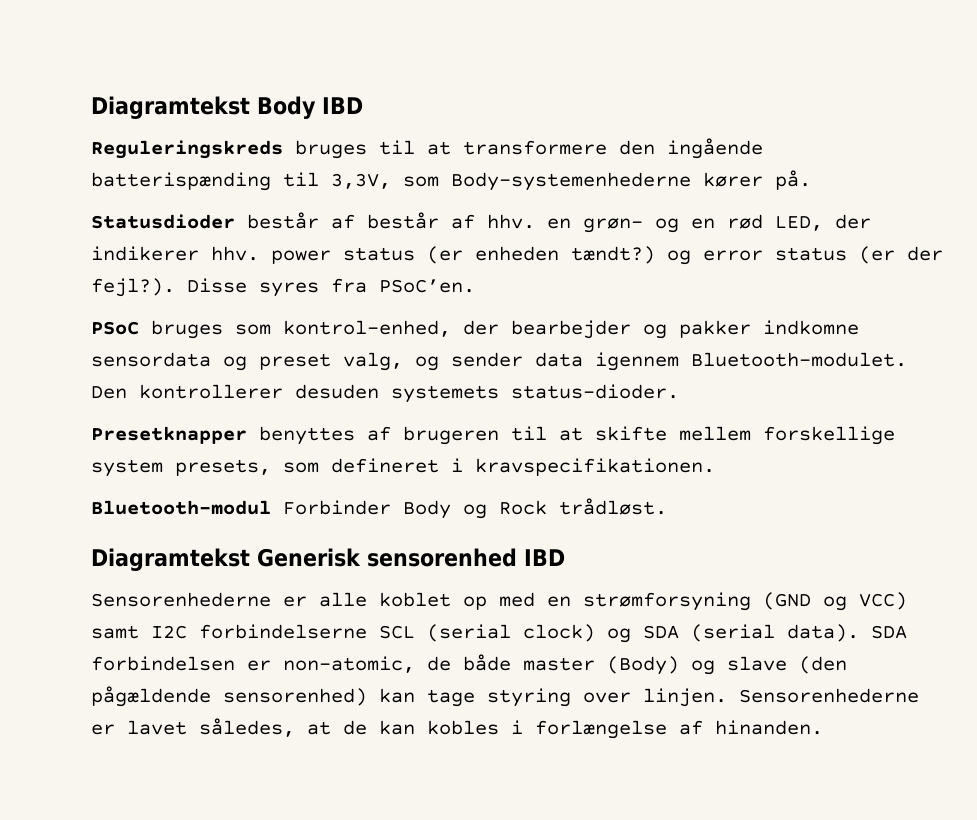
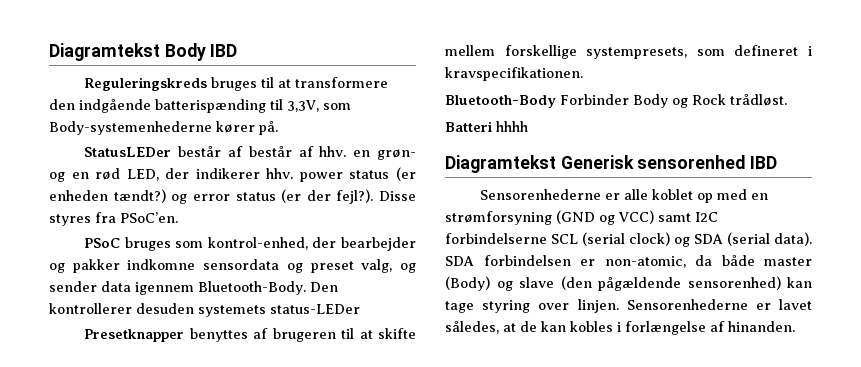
- Reguleringskreds bruges til at transformere den ingående batterispænding til 3,3V, som Body-systemenhederne kører på.
+ Reguleringskreds bruges til at transformere den indgående batterispænding til 3,3V, som Body-systemenhederne kører på.
- Statusdioder består af består af hhv. en grøn- og en rød LED, der indikerer hhv. power status (er enheden tændt?) og error status (er der fejl?).
+ StatusLEDer består af består af hhv. en grøn- og en rød LED, der indikerer hhv. power status (er enheden tændt?) og error status (er der fejl?).
- Disse syres fra PSoC’en.
+ Disse styres fra PSoC’en.
- PSoC bruges som kontrol-enhed, der bearbejder og pakker indkomne sensordata og preset valg, og sender data igennem Bluetooth-modulet.
+ PSoC bruges som kontrol-enhed, der bearbejder og pakker indkomne sensordata og preset valg, og sender data igennem Bluetooth-Body.
- Den kontrollerer desuden systemets status-dioder.
+ Den kontrollerer desuden systemets status-LEDer
- Presetknapper benyttes af brugeren til at skifte mellem forskellige system presets, som defineret i kravspecifikationen.
+ Presetknapper benyttes af brugeren til at skifte mellem forskellige systempresets, som defineret i kravspecifikationen.
- Bluetooth-modul Forbinder Body og Rock trådløst.
+ Bluetooth-Body Forbinder Body og Rock trådløst.
+ Batteri hhhh
- SDA forbindelsen er non-atomic, de både master (Body) og slave (den pågældende sensorenhed) kan tage styring over linjen.
+ SDA forbindelsen er non-atomic, da både master (Body) og slave (den pågældende sensorenhed) kan tage styring over linjen.

